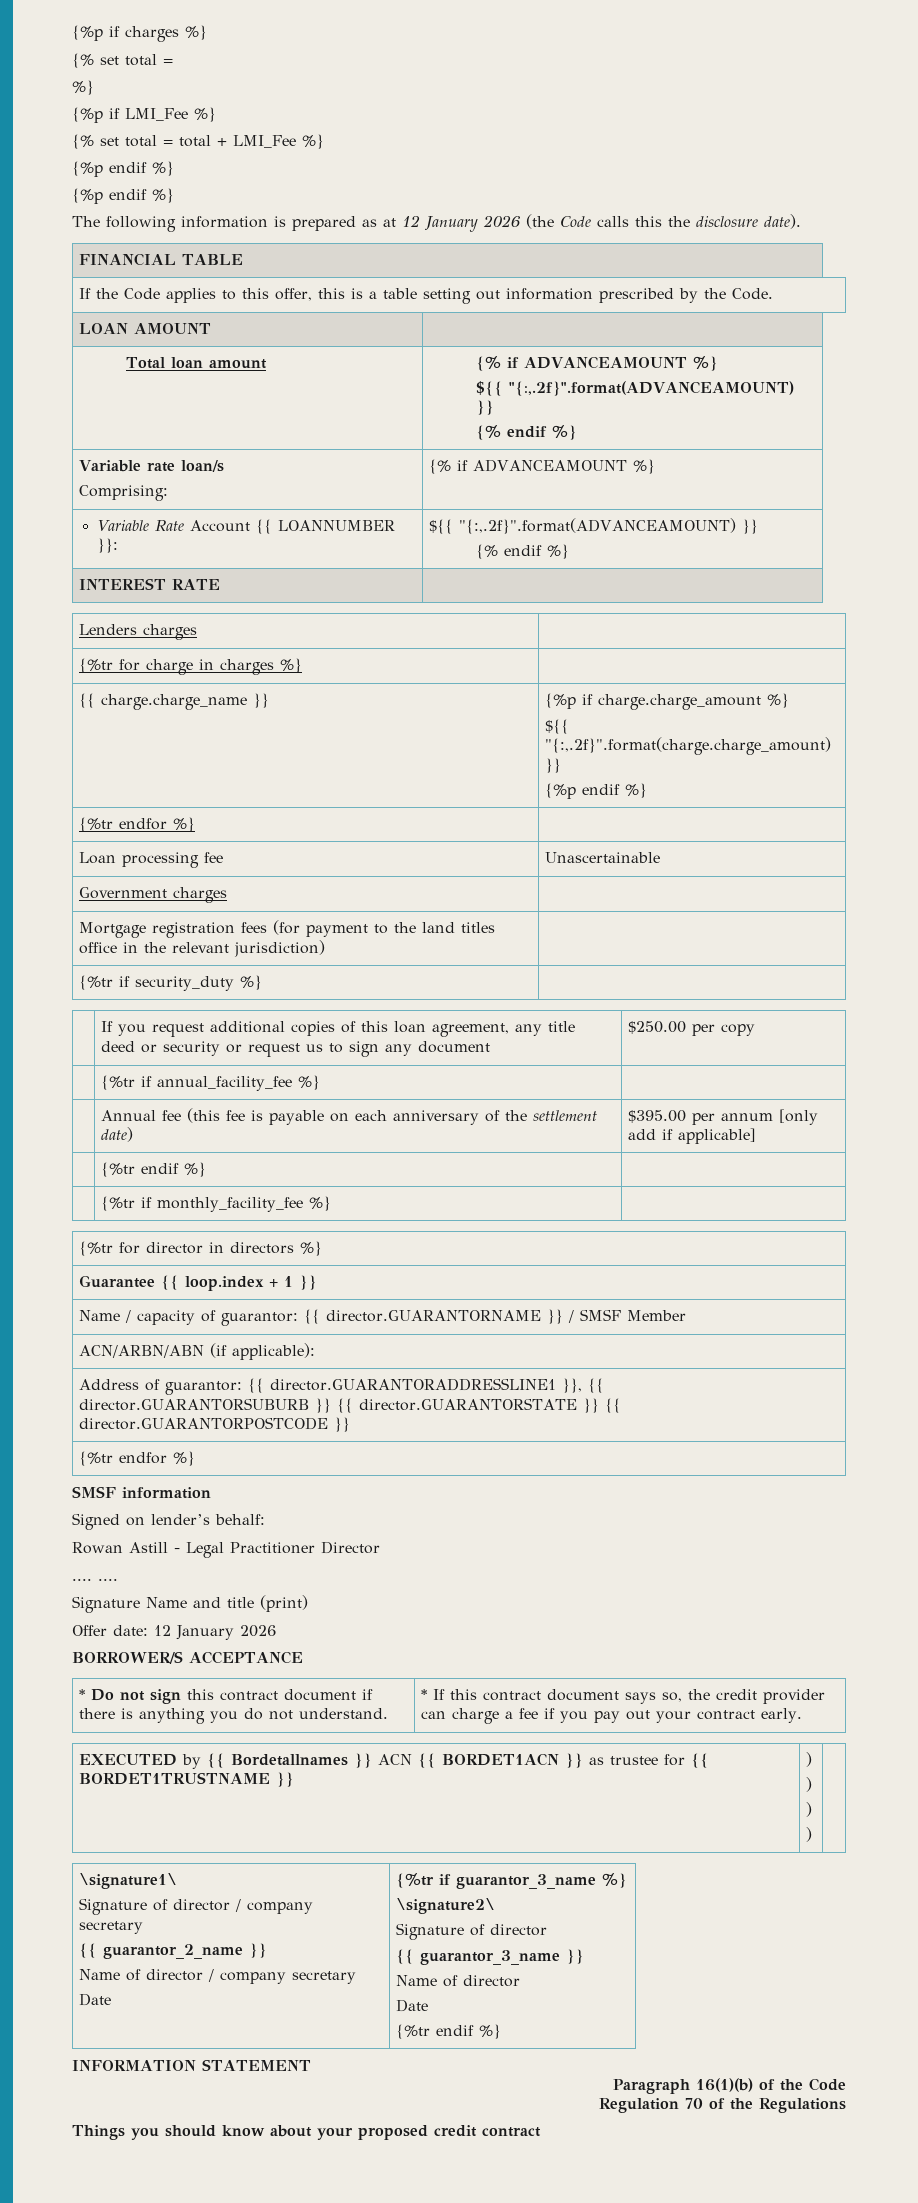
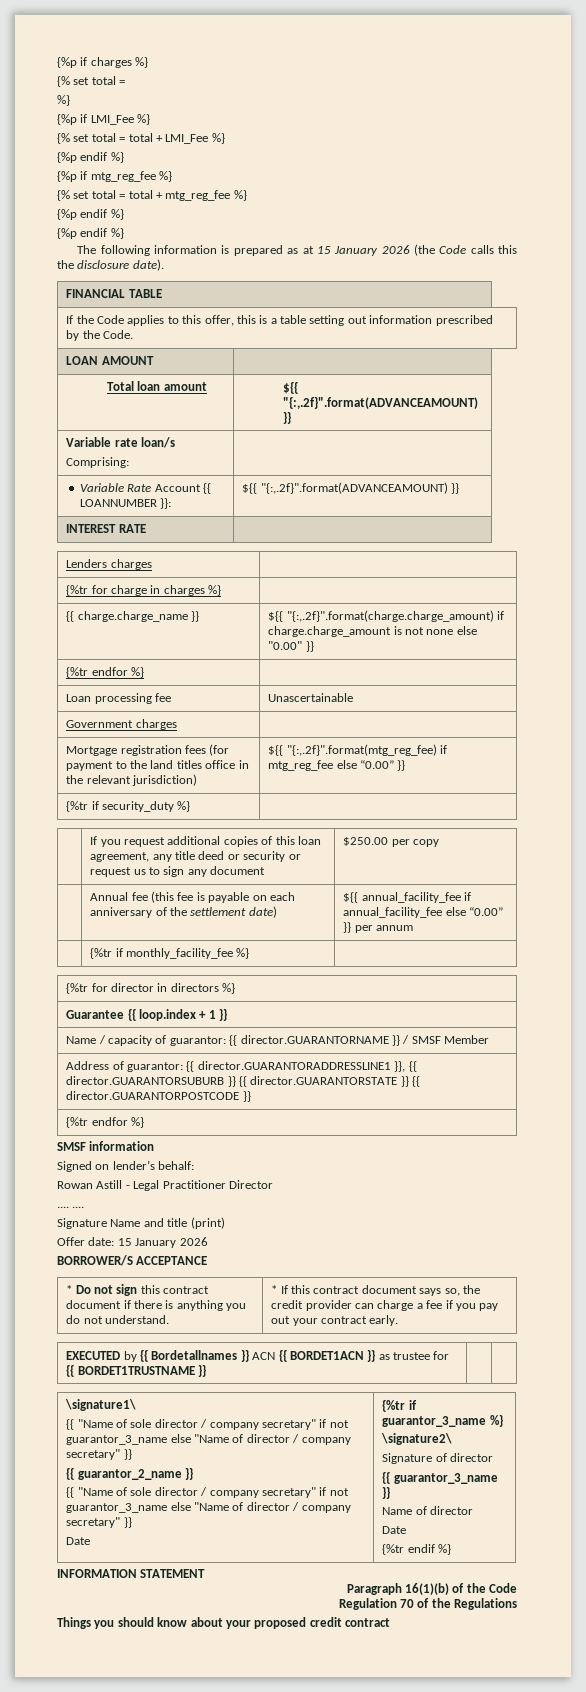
+ {%p if mtg_reg_fee %}
+ {% set total = total + mtg_reg_fee %}
+ {%p endif %}
- The following information is prepared as at 12 January 2026 (the Code calls this the disclosure date).
+ The following information is prepared as at 15 January 2026 (the Code calls this the disclosure date).
- Total loan amount | {% if ADVANCEAMOUNT %}
- ${{ "{:,.2f}".format(ADVANCEAMOUNT) }}
- {% endif %}
+ Total loan amount | ${{ "{:,.2f}".format(ADVANCEAMOUNT) }}
  Variable rate loan/s
- Comprising: | {% if ADVANCEAMOUNT %}
+ Comprising: |
  Variable Rate Account {{ LOANNUMBER }}: | ${{ "{:,.2f}".format(ADVANCEAMOUNT) }}
- {% endif %}
- {{ charge.charge_name }} | {%p if charge.charge_amount %}
- ${{ "{:,.2f}".format(charge.charge_amount) }}
- {%p endif %}
+ {{ charge.charge_name }} | ${{ "{:,.2f}".format(charge.charge_amount) if charge.charge_amount is not none else "0.00" }}
- Mortgage registration fees (for payment to the land titles office in the relevant jurisdiction) |
+ Mortgage registration fees (for payment to the land titles office in the relevant jurisdiction) | ${{ "{:,.2f}".format(mtg_reg_fee) if mtg_reg_fee else “0.00” }}
- | {%tr if annual_facility_fee %} |
- | Annual fee (this fee is payable on each anniversary of the settlement date) | $395.00 per annum [only add if applicable]
- | {%tr endif %} |
+ | Annual fee (this fee is payable on each anniversary of the settlement date) | ${{ annual_facility_fee if annual_facility_fee else “0.00” }} per annum
- ACN/ARBN/ABN (if applicable):
- Offer date: 12 January 2026
+ Offer date: 15 January 2026
- EXECUTED by {{ Bordetallnames }} ACN {{ BORDET1ACN }} as trustee for {{ BORDET1TRUSTNAME }} | )
- )
- )
- ) |
+ EXECUTED by {{ Bordetallnames }} ACN {{ BORDET1ACN }} as trustee for {{ BORDET1TRUSTNAME }} | |
  \signature1\
- Signature of director / company secretary
+ {{ "Name of sole director / company secretary" if not guarantor_3_name else "Name of director / company secretary" }}
  {{ guarantor_2_name }}
- Name of director / company secretary
+ {{ "Name of sole director / company secretary" if not guarantor_3_name else "Name of director / company secretary" }}

